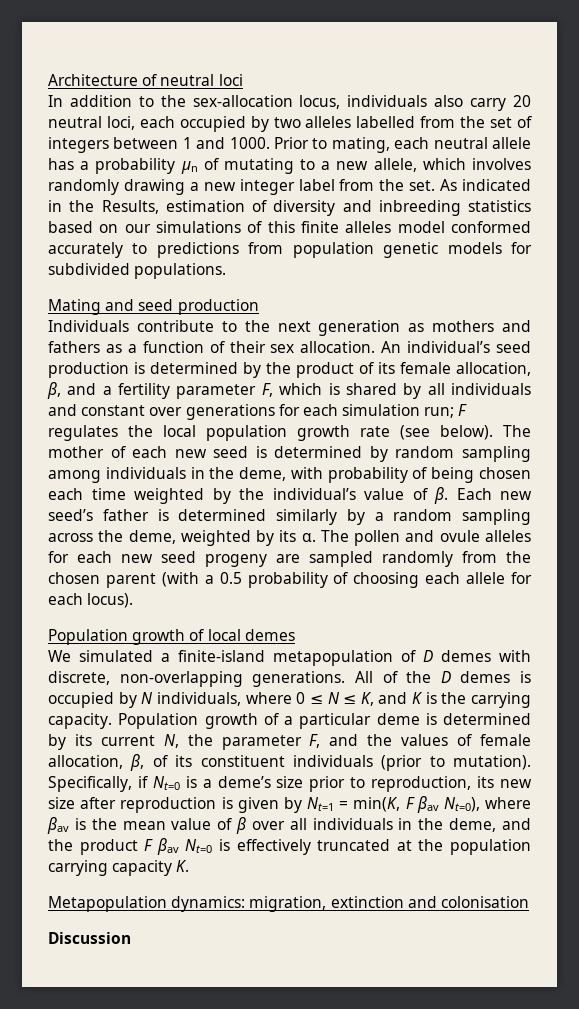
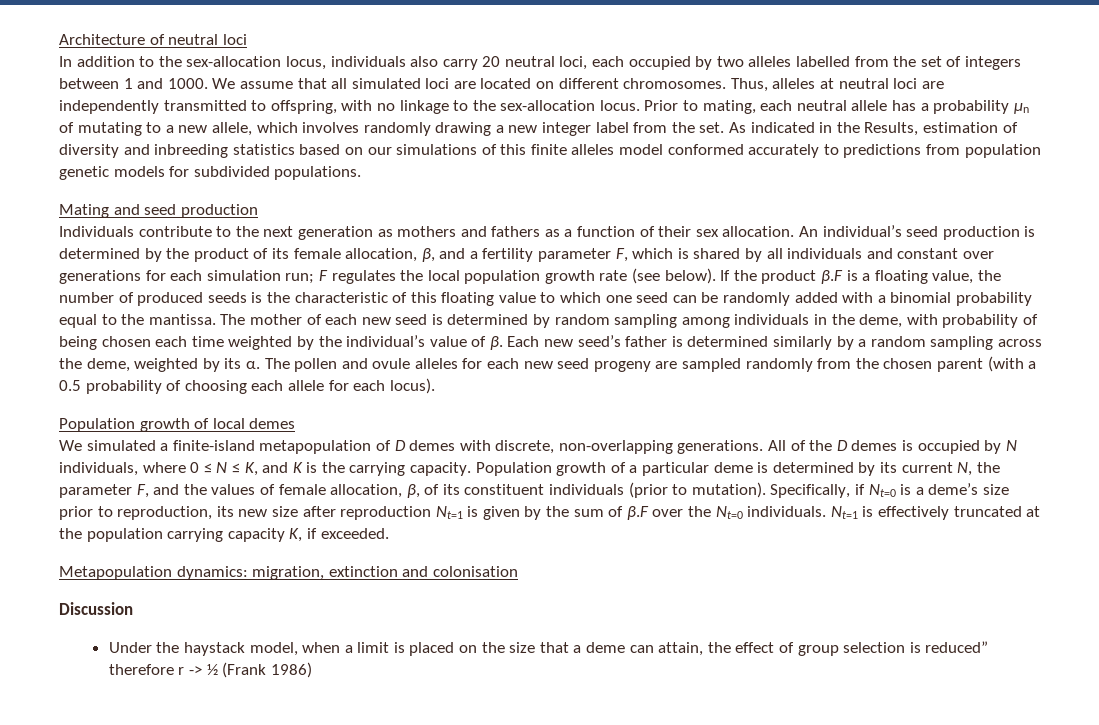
+ We assume that all simulated loci are located on different chromosomes. Thus, alleles at neutral loci are independently transmitted to offspring, with no linkage to the sex-allocation locus.
+ If the product β.F is a floating value, the number of produced seeds is the characteristic of this floating value to which one seed can be randomly added with a binomial probability equal to the mantissa.
- Specifically, if Nt=0 is a deme’s size prior to reproduction, its new size after reproduction is given by Nt=1 = min(K, F βav Nt=0), where βav is the mean value of β over all individuals in the deme, and the product F βav Nt=0 is effectively truncated at the population carrying capacity K.
+ Specifically, if Nt=0 is a deme’s size prior to reproduction, its new size after reproduction Nt=1 is given by the sum of β.F over the Nt=0 individuals. Nt=1 is effectively truncated at the population carrying capacity K, if exceeded.
+ Under the haystack model, when a limit is placed on the size that a deme can attain, the effect of group selection is reduced” therefore r -> ½ (Frank 1986)

